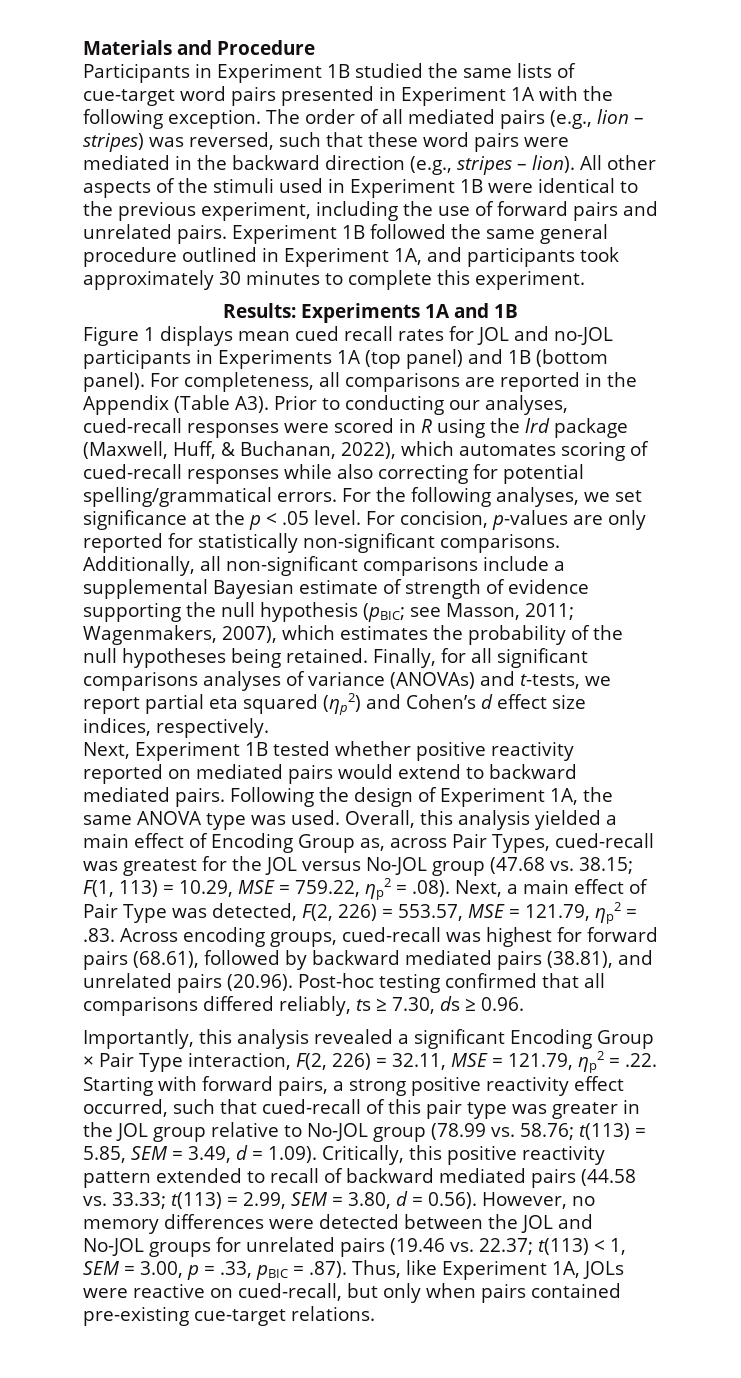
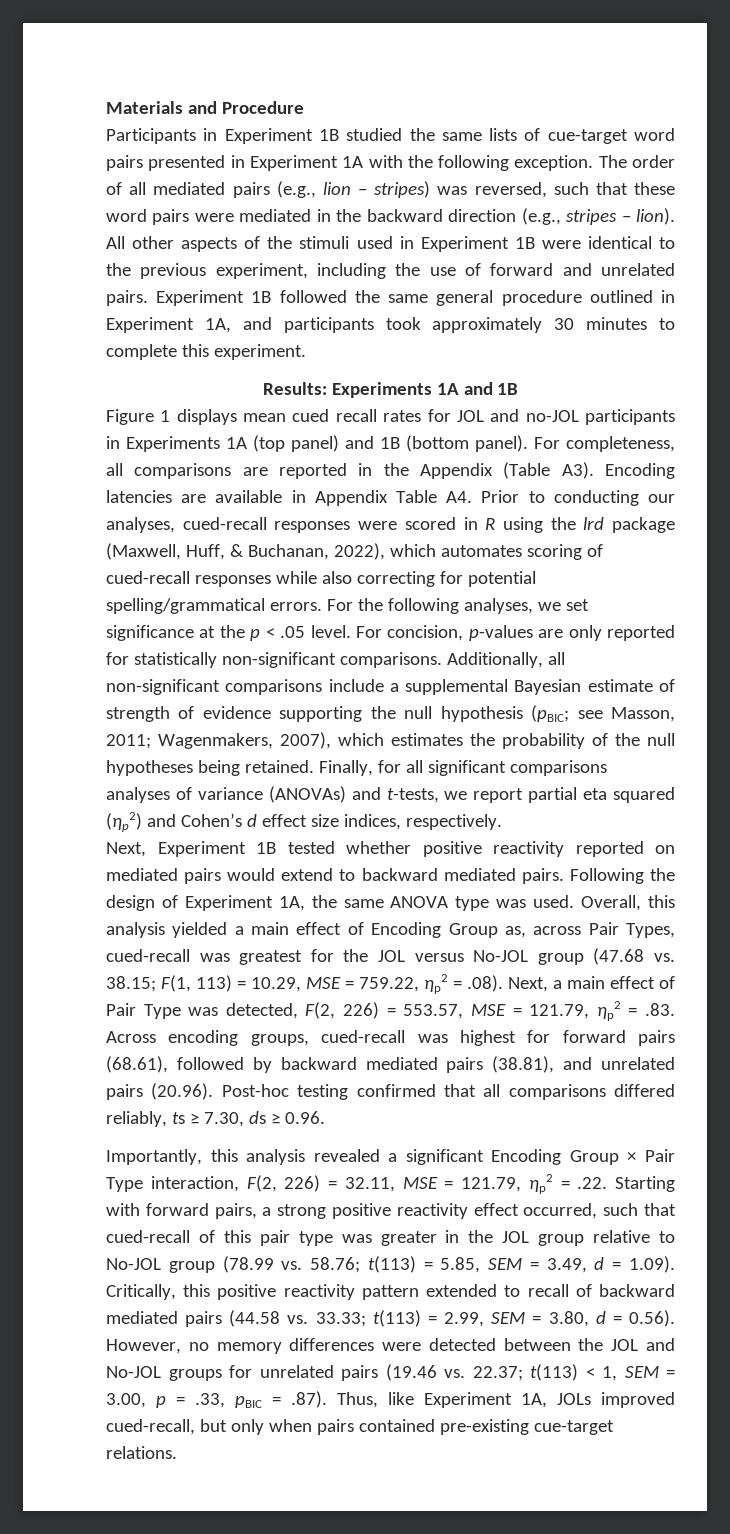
- All other aspects of the stimuli used in Experiment 1B were identical to the previous experiment, including the use of forward pairs and unrelated pairs.
+ All other aspects of the stimuli used in Experiment 1B were identical to the previous experiment, including the use of forward and unrelated pairs.
- For completeness, all comparisons are reported in the Appendix (Table A3). Prior to conducting our analyses, cued-recall responses were scored in R using the lrd package (Maxwell, Huff, & Buchanan, 2022), which automates scoring of cued-recall responses while also correcting for potential spelling/grammatical errors.
+ For completeness, all comparisons are reported in the Appendix (Table A3). Encoding latencies are available in Appendix Table A4. Prior to conducting our analyses, cued-recall responses were scored in R using the lrd package (Maxwell, Huff, & Buchanan, 2022), which automates scoring of cued-recall responses while also correcting for potential spelling/grammatical errors.
- t(113) < 1, SEM = 3.00, p = .33, pBIC = .87). Thus, like Experiment 1A, JOLs were reactive on cued-recall, but only when pairs contained pre-existing cue-target relations.
+ t(113) < 1, SEM = 3.00, p = .33, pBIC = .87). Thus, like Experiment 1A, JOLs improved cued-recall, but only when pairs contained pre-existing cue-target relations.

